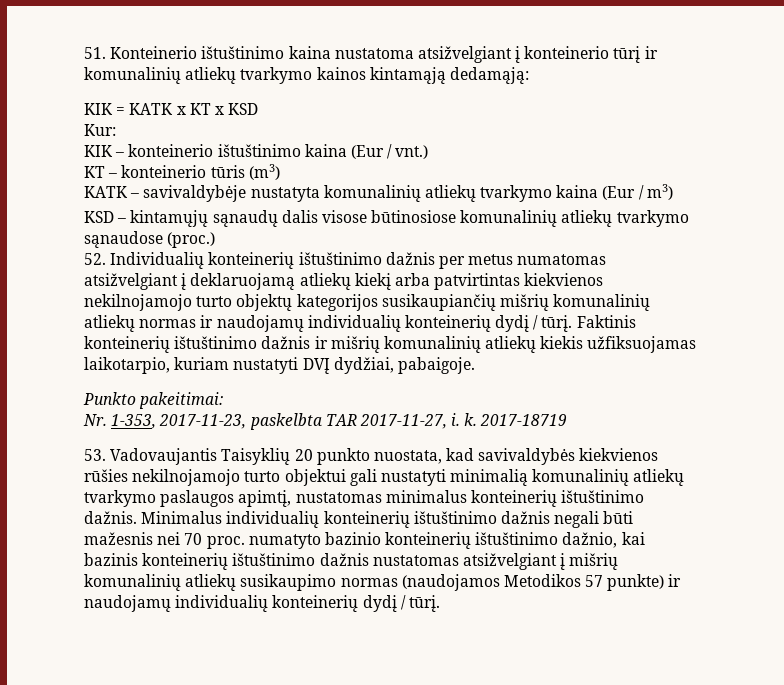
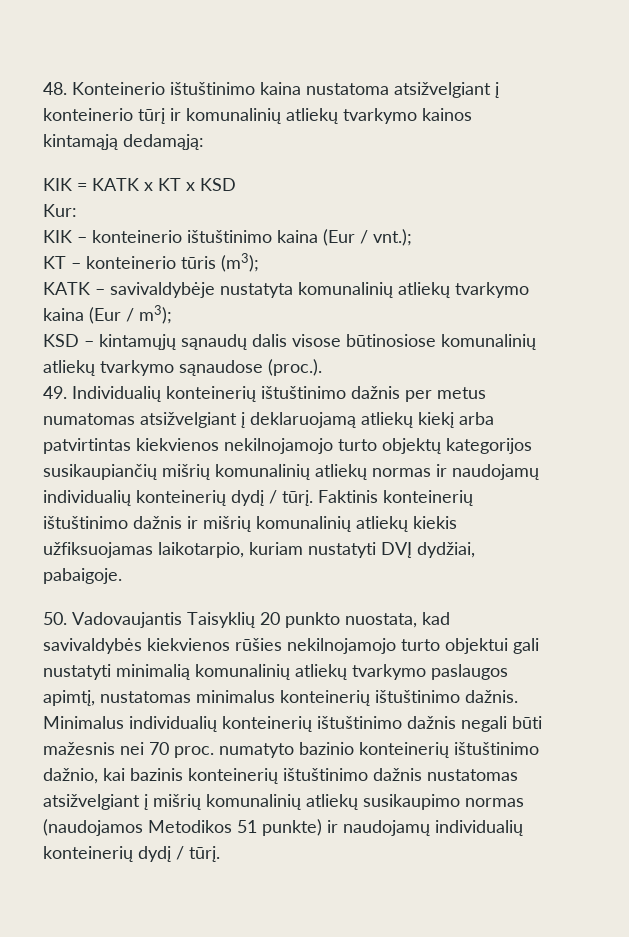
- 51. Konteinerio ištuštinimo kaina nustatoma atsižvelgiant į konteinerio tūrį ir komunalinių atliekų tvarkymo kainos kintamąją dedamąją:
+ 48. Konteinerio ištuštinimo kaina nustatoma atsižvelgiant į konteinerio tūrį ir komunalinių atliekų tvarkymo kainos kintamąją dedamąją:
- KIK – konteinerio ištuštinimo kaina (Eur / vnt.)
+ KIK – konteinerio ištuštinimo kaina (Eur / vnt.);
- KT – konteinerio tūris (m3)
+ KT – konteinerio tūris (m3);
- KATK – savivaldybėje nustatyta komunalinių atliekų tvarkymo kaina (Eur / m3)
+ KATK – savivaldybėje nustatyta komunalinių atliekų tvarkymo kaina (Eur / m3);
- KSD – kintamųjų sąnaudų dalis visose būtinosiose komunalinių atliekų tvarkymo sąnaudose (proc.)
- 52. Individualių konteinerių ištuštinimo dažnis per metus numatomas atsižvelgiant į deklaruojamą atliekų kiekį arba patvirtintas kiekvienos nekilnojamojo turto objektų kategorijos susikaupiančių mišrių komunalinių atliekų normas ir naudojamų individualių konteinerių dydį / tūrį.
+ KSD – kintamųjų sąnaudų dalis visose būtinosiose komunalinių atliekų tvarkymo sąnaudose (proc.).
+ 49. Individualių konteinerių ištuštinimo dažnis per metus numatomas atsižvelgiant į deklaruojamą atliekų kiekį arba patvirtintas kiekvienos nekilnojamojo turto objektų kategorijos susikaupiančių mišrių komunalinių atliekų normas ir naudojamų individualių konteinerių dydį / tūrį.
- Punkto pakeitimai:
- Nr. 1-353, 2017-11-23, paskelbta TAR 2017-11-27, i. k. 2017-18719
- 53. Vadovaujantis Taisyklių 20 punkto nuostata, kad savivaldybės kiekvienos rūšies nekilnojamojo turto objektui gali nustatyti minimalią komunalinių atliekų tvarkymo paslaugos apimtį, nustatomas minimalus konteinerių ištuštinimo dažnis.
+ 50. Vadovaujantis Taisyklių 20 punkto nuostata, kad savivaldybės kiekvienos rūšies nekilnojamojo turto objektui gali nustatyti minimalią komunalinių atliekų tvarkymo paslaugos apimtį, nustatomas minimalus konteinerių ištuštinimo dažnis.
- Minimalus individualių konteinerių ištuštinimo dažnis negali būti mažesnis nei 70 proc. numatyto bazinio konteinerių ištuštinimo dažnio, kai bazinis konteinerių ištuštinimo dažnis nustatomas atsižvelgiant į mišrių komunalinių atliekų susikaupimo normas (naudojamos Metodikos 57 punkte) ir naudojamų individualių konteinerių dydį / tūrį.
+ Minimalus individualių konteinerių ištuštinimo dažnis negali būti mažesnis nei 70 proc. numatyto bazinio konteinerių ištuštinimo dažnio, kai bazinis konteinerių ištuštinimo dažnis nustatomas atsižvelgiant į mišrių komunalinių atliekų susikaupimo normas (naudojamos Metodikos 51 punkte) ir naudojamų individualių konteinerių dydį / tūrį.

